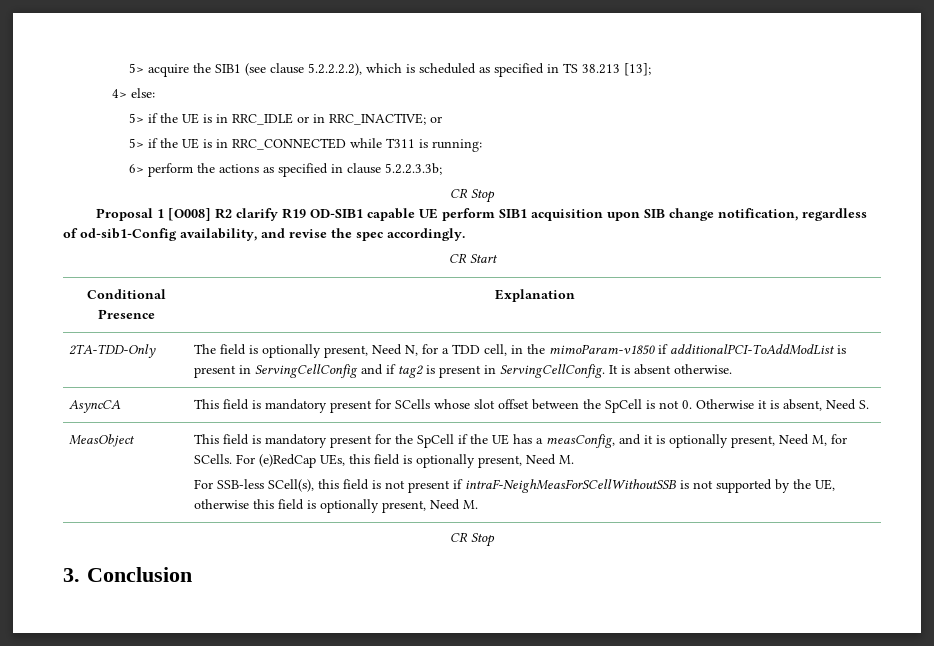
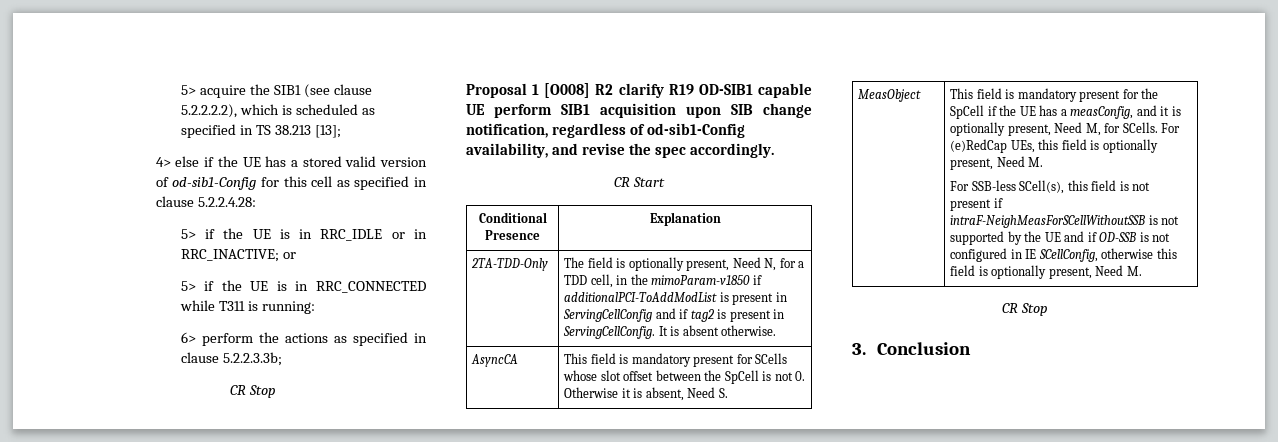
- 4> else:
+ 4> else if the UE has a stored valid version of od-sib1-Config for this cell as specified in clause 5.2.2.4.28:
- For SSB-less SCell(s), this field is not present if intraF-NeighMeasForSCellWithoutSSB is not supported by the UE, otherwise this field is optionally present, Need M.
+ For SSB-less SCell(s), this field is not present if intraF-NeighMeasForSCellWithoutSSB is not supported by the UE and if OD-SSB is not configured in IE SCellConfig, otherwise this field is optionally present, Need M.

